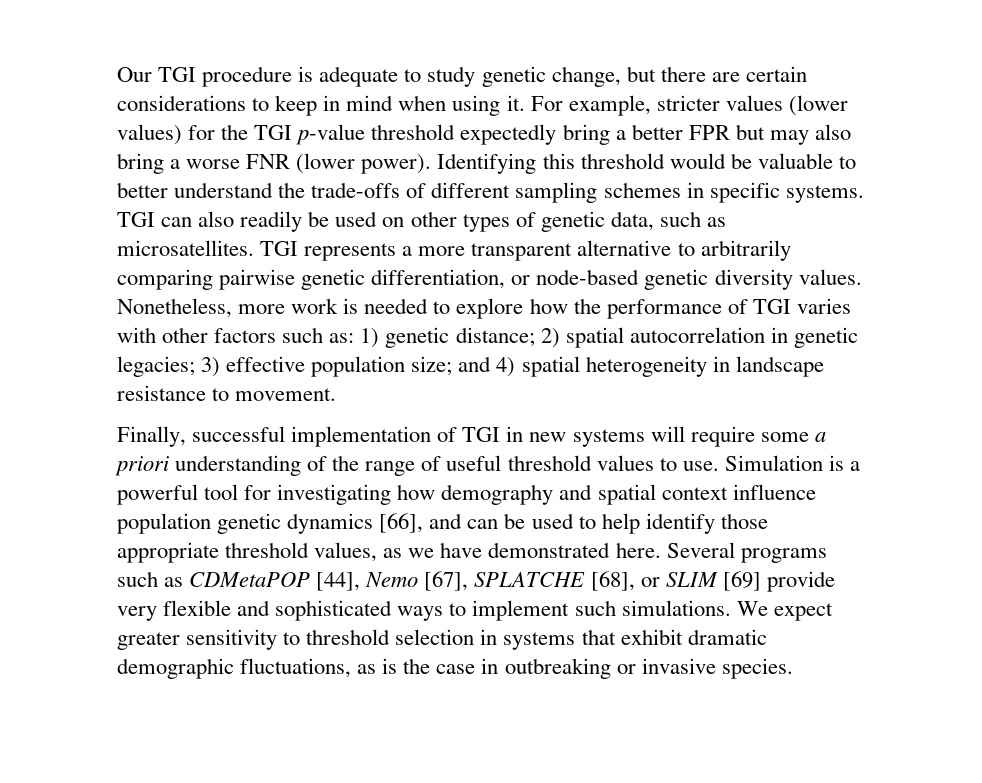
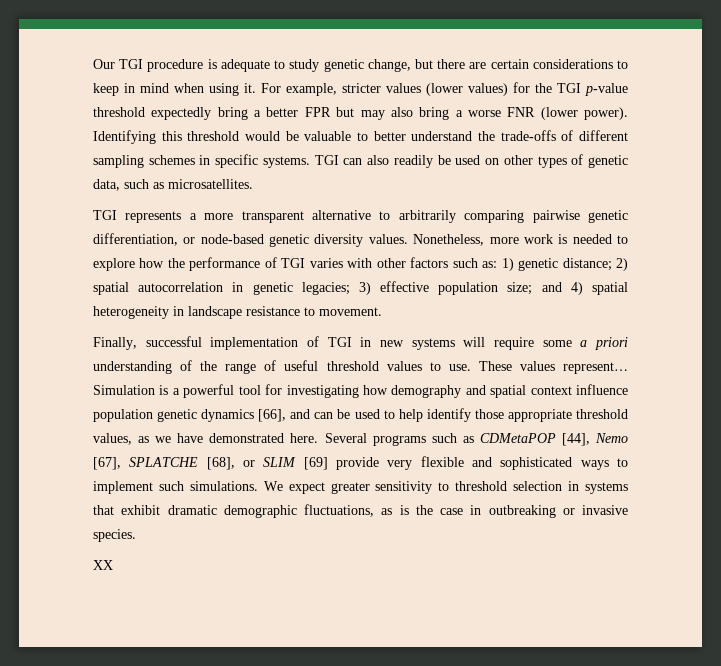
- TGI can also readily be used on other types of genetic data, such as microsatellites. TGI represents a more transparent alternative to arbitrarily comparing pairwise genetic differentiation, or node-based genetic diversity values.
+ TGI can also readily be used on other types of genetic data, such as microsatellites.
+ TGI represents a more transparent alternative to arbitrarily comparing pairwise genetic differentiation, or node-based genetic diversity values.
+ These values represent…
+ XX

